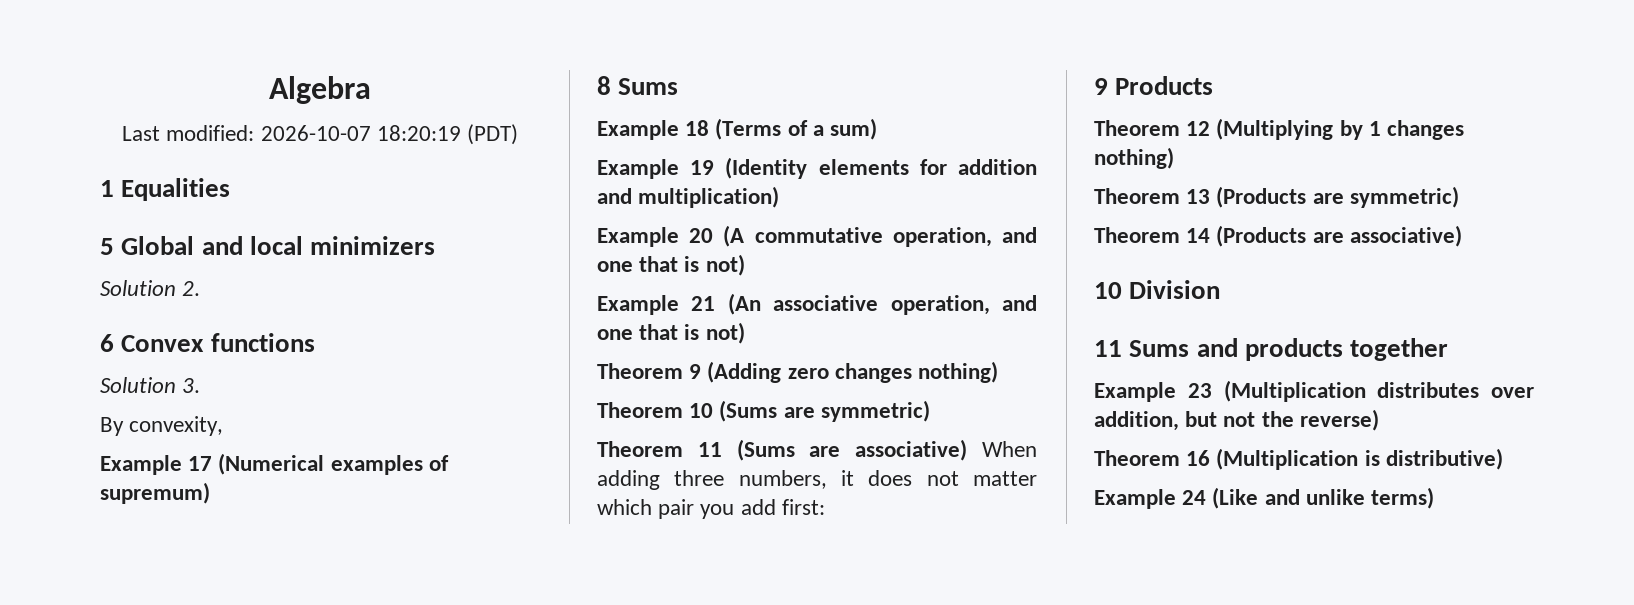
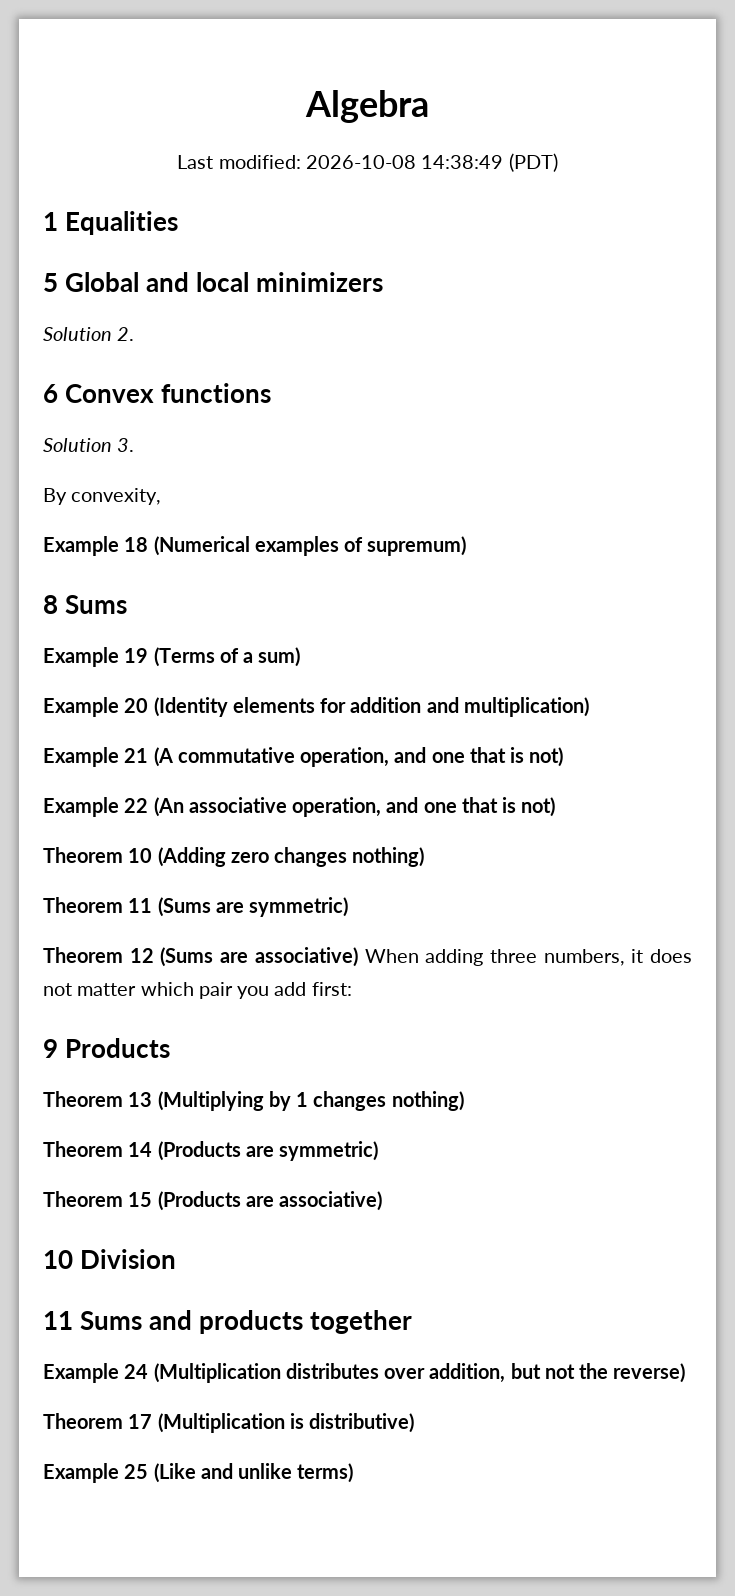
- Last modified: 2026-10-07 18:20:19 (PDT)
+ Last modified: 2026-10-08 14:38:49 (PDT)
- Example 17 (Numerical examples of supremum)
+ Example 18 (Numerical examples of supremum)
- Example 18 (Terms of a sum)
+ Example 19 (Terms of a sum)
- Example 19 (Identity elements for addition and multiplication)
+ Example 20 (Identity elements for addition and multiplication)
- Example 20 (A commutative operation, and one that is not)
+ Example 21 (A commutative operation, and one that is not)
- Example 21 (An associative operation, and one that is not)
+ Example 22 (An associative operation, and one that is not)
- Theorem 9 (Adding zero changes nothing)
+ Theorem 10 (Adding zero changes nothing)
- Theorem 10 (Sums are symmetric)
+ Theorem 11 (Sums are symmetric)
- Theorem 11 (Sums are associative) When adding three numbers, it does not matter which pair you add first:
+ Theorem 12 (Sums are associative) When adding three numbers, it does not matter which pair you add first:
- Theorem 12 (Multiplying by 1 changes nothing)
+ Theorem 13 (Multiplying by 1 changes nothing)
- Theorem 13 (Products are symmetric)
+ Theorem 14 (Products are symmetric)
- Theorem 14 (Products are associative)
+ Theorem 15 (Products are associative)
- Example 23 (Multiplication distributes over addition, but not the reverse)
+ Example 24 (Multiplication distributes over addition, but not the reverse)
- Theorem 16 (Multiplication is distributive)
+ Theorem 17 (Multiplication is distributive)
- Example 24 (Like and unlike terms)
+ Example 25 (Like and unlike terms)

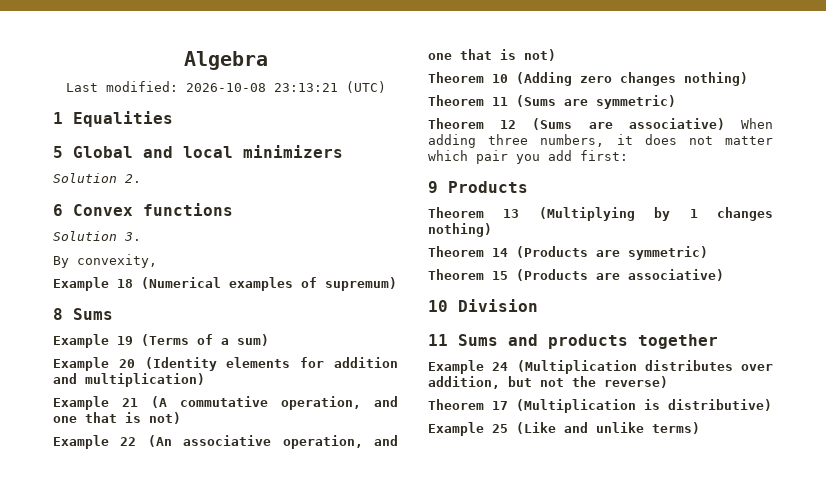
- Last modified: 2026-10-08 14:38:49 (PDT)
+ Last modified: 2026-10-08 23:13:21 (UTC)

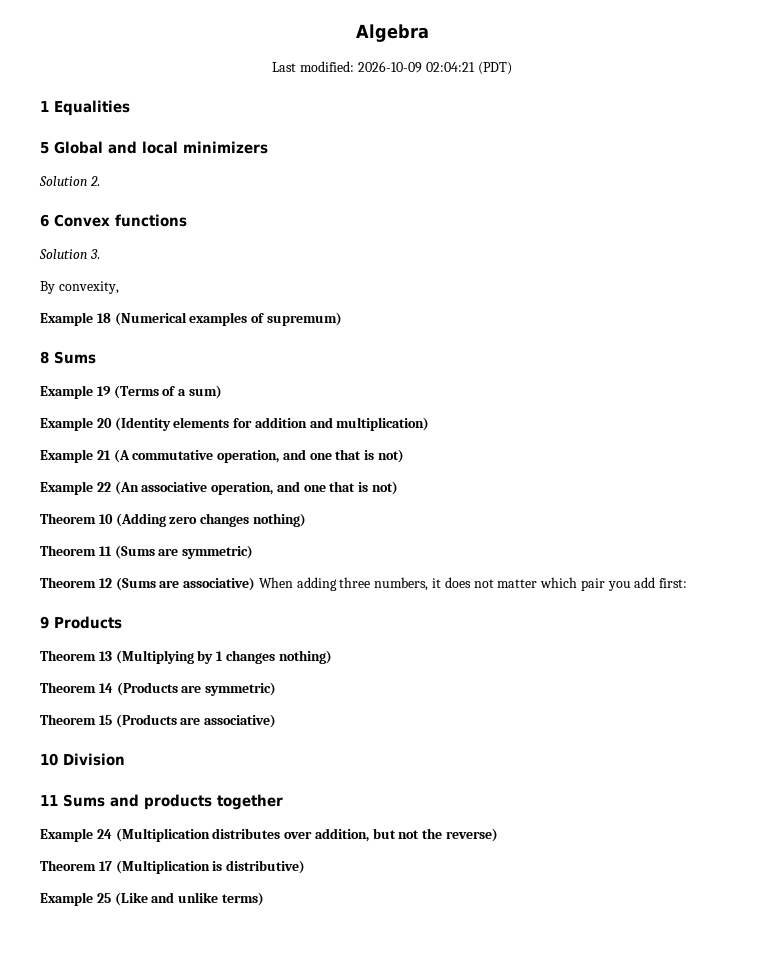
- Last modified: 2026-10-08 23:13:21 (UTC)
+ Last modified: 2026-10-09 02:04:21 (PDT)

